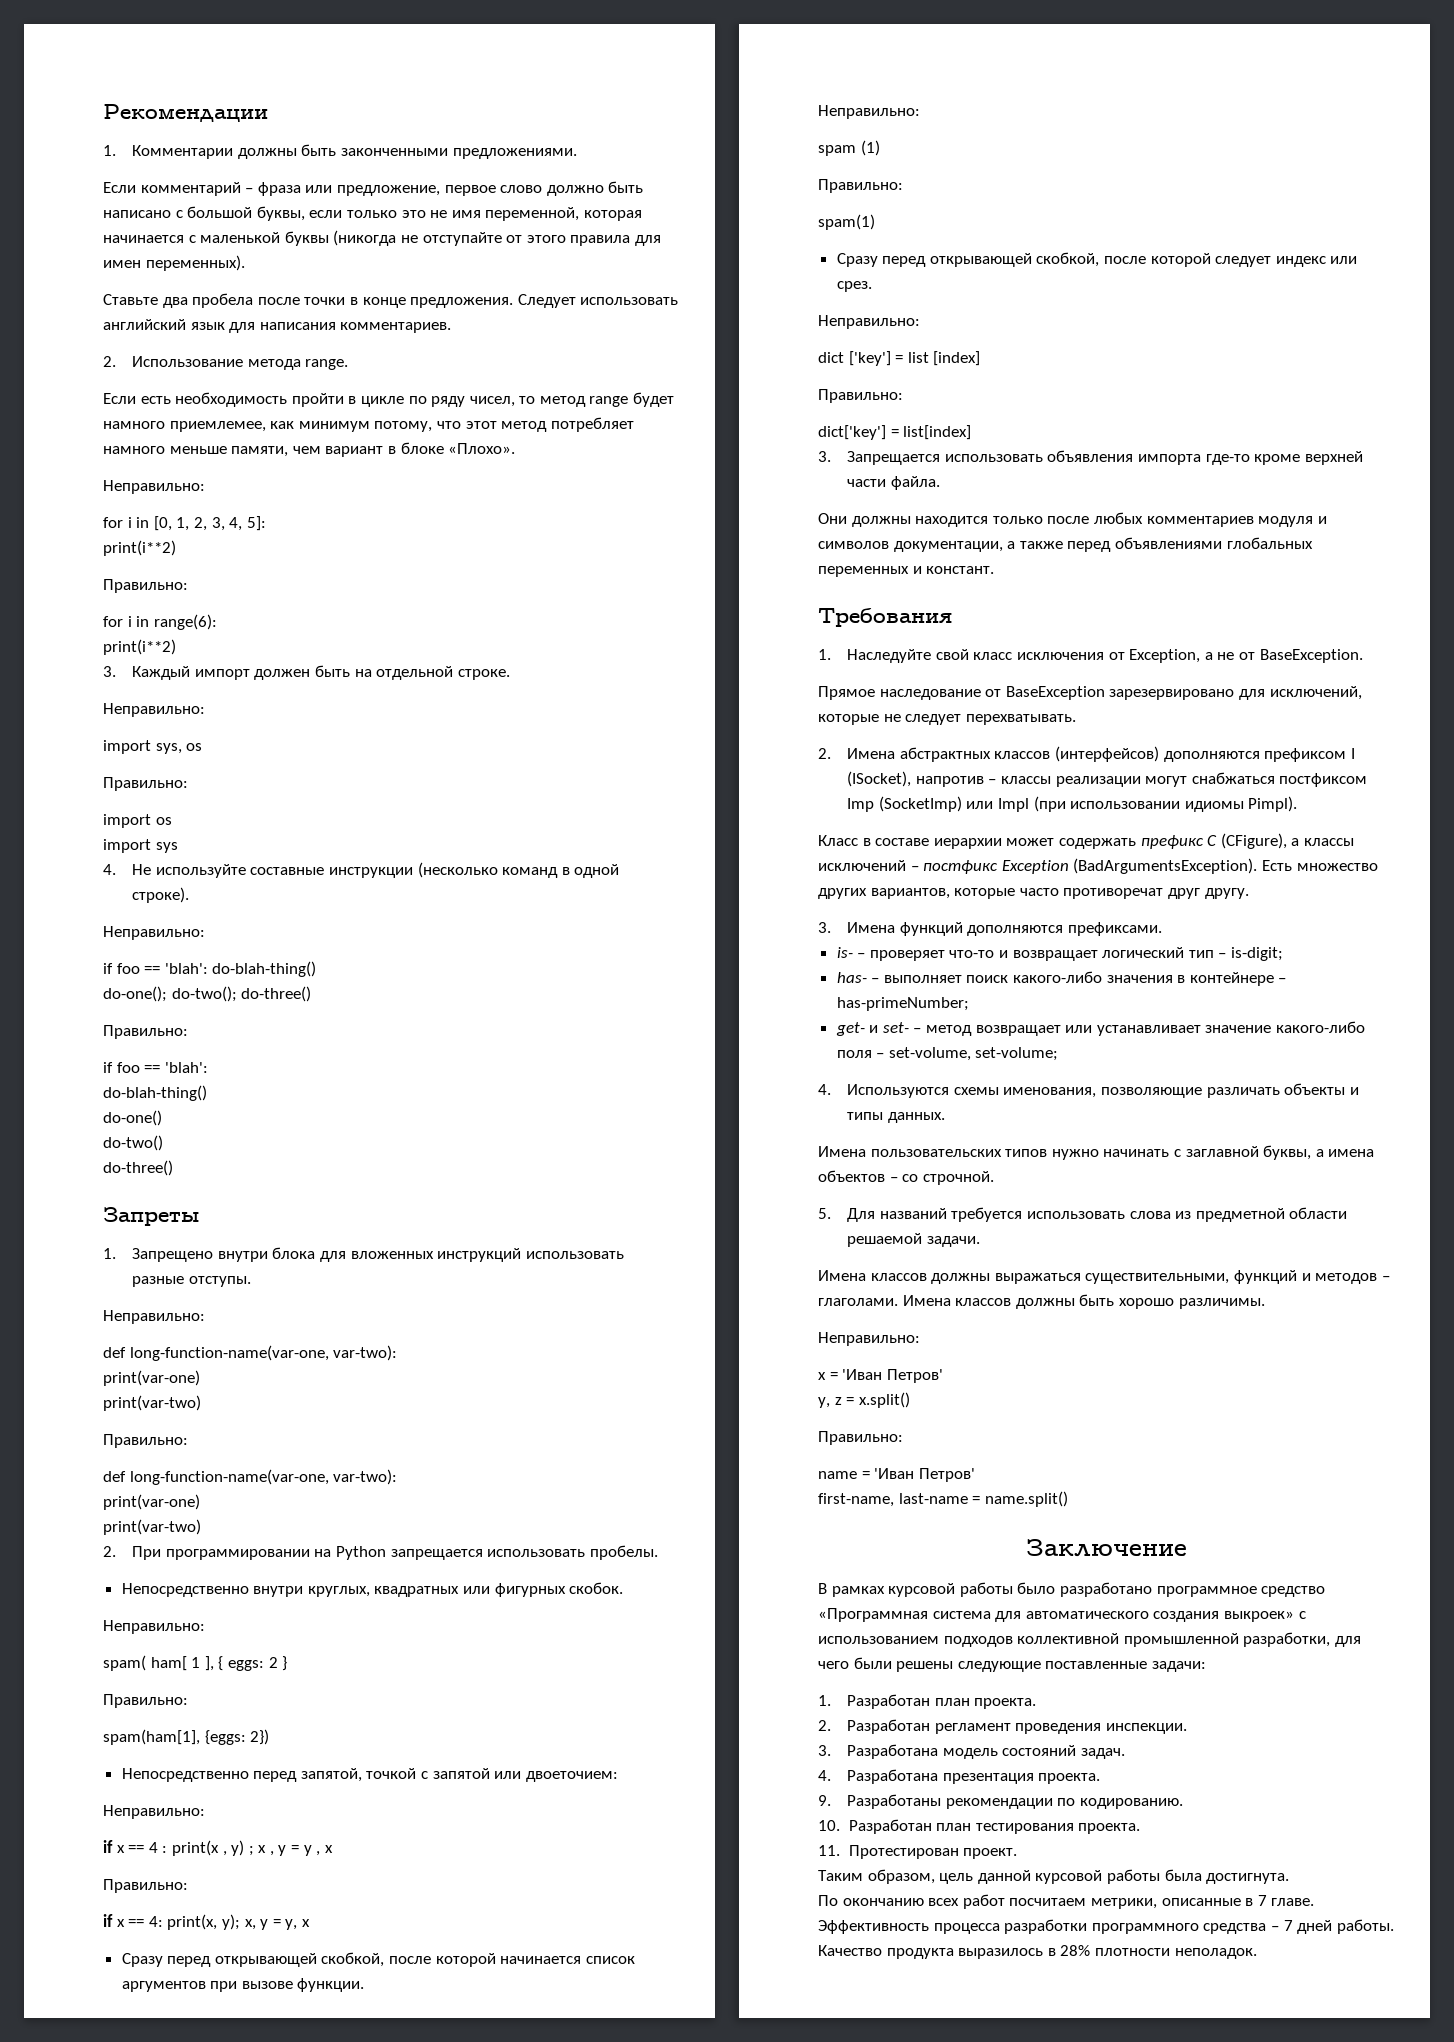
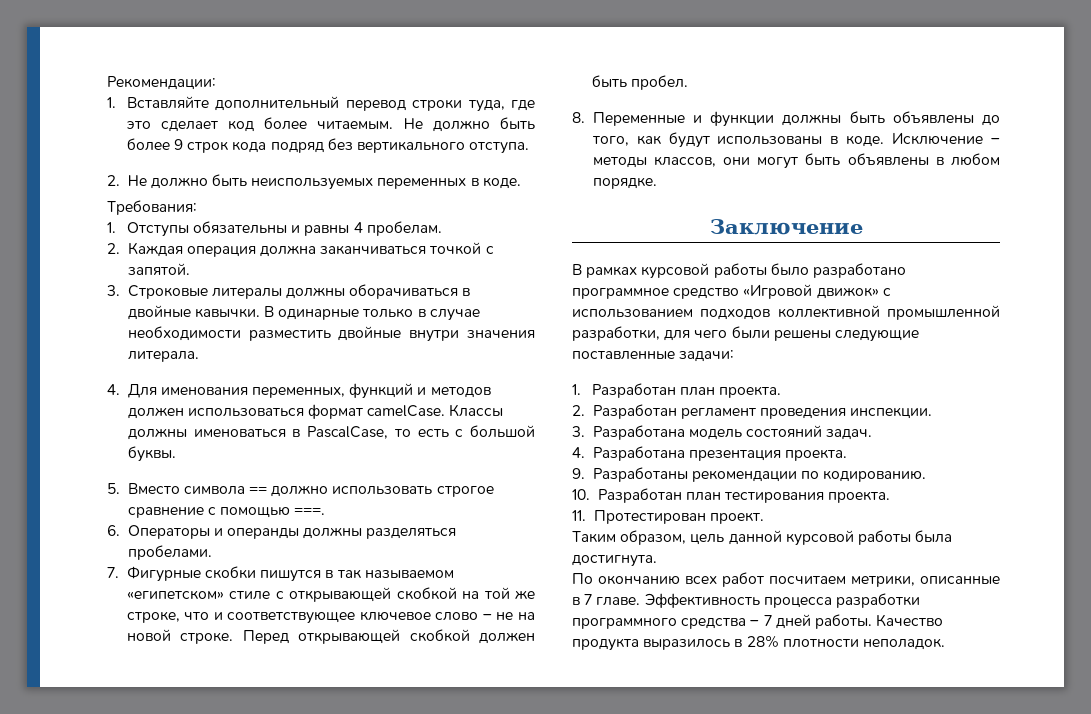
- Рекомендации
- 1. Комментарии должны быть законченными предложениями.
- Если комментарий – фраза или предложение, первое слово должно быть написано с большой буквы, если только это не имя переменной, которая начинается с маленькой буквы (никогда не отступайте от этого правила для имен переменных).
- Ставьте два пробела после точки в конце предложения. Следует использовать английский язык для написания комментариев.
- 2. Использование метода range.
- Если есть необходимость пройти в цикле по ряду чисел, то метод range будет намного приемлемее, как минимум потому, что этот метод потребляет намного меньше памяти, чем вариант в блоке «Плохо».
- Неправильно:
- for i in [0, 1, 2, 3, 4, 5]:
- print(i**2)
- Правильно:
- for i in range(6):
- print(i**2)
- 3. Каждый импорт должен быть на отдельной строке.
- Неправильно:
- import sys, os
- Правильно:
- import os
- import sys
- 4. Не используйте составные инструкции (несколько команд в одной строке).
- Неправильно:
- if foo == 'blah': do-blah-thing()
- do-one(); do-two(); do-three()
- Правильно:
- if foo == 'blah':
- do-blah-thing()
- do-one()
- do-two()
- do-three()
- Запреты
- 1. Запрещено внутри блока для вложенных инструкций использовать разные отступы.
- Неправильно:
- def long-function-name(var-one, var-two):
- print(var-one)
- print(var-two)
- Правильно:
- def long-function-name(var-one, var-two):
- print(var-one)
- print(var-two)
- 2. При программировании на Python запрещается использовать пробелы.
- Непосредственно внутри круглых, квадратных или фигурных скобок.
- Неправильно:
- spam( ham[ 1 ], { eggs: 2 }
- Правильно:
- spam(ham[1], {eggs: 2})
- Непосредственно перед запятой, точкой с запятой или двоеточием:
- Неправильно:
- if x == 4 : print(x , y) ; x , y = y , x
- Правильно:
- if x == 4: print(x, y); x, y = y, x
- Сразу перед открывающей скобкой, после которой начинается список аргументов при вызове функции.
- Неправильно:
- spam (1)
- Правильно:
- spam(1)
- Сразу перед открывающей скобкой, после которой следует индекс или срез.
- Неправильно:
- dict ['key'] = list [index]
- Правильно:
- dict['key'] = list[index]
- 3. Запрещается использовать объявления импорта где-то кроме верхней части файла.
- Они должны находится только после любых комментариев модуля и символов документации, а также перед объявлениями глобальных переменных и констант.
- Требования
- 1. Наследуйте свой класс исключения от Exception, а не от BaseException.
- Прямое наследование от BaseException зарезервировано для исключений, которые не следует перехватывать.
- 2. Имена абстрактных классов (интерфейсов) дополняются префиксом I (ISocket), напротив – классы реализации могут снабжаться постфиксом Imp (SocketImp) или Impl (при использовании идиомы Pimpl).
- Класс в составе иерархии может содержать префикс C (CFigure), а классы исключений – постфикс Exception (BadArgumentsException). Есть множество других вариантов, которые часто противоречат друг другу.
- 3. Имена функций дополняются префиксами.
- is- – проверяет что-то и возвращает логический тип – is-digit;
- has- – выполняет поиск какого-либо значения в контейнере – has-primeNumber;
- get- и set- – метод возвращает или устанавливает значение какого-либо поля – set-volume, set-volume;
- 4. Используются схемы именования, позволяющие различать объекты и типы данных.
- Имена пользовательских типов нужно начинать с заглавной буквы, а имена объектов – со строчной.
- 5. Для названий требуется использовать слова из предметной области решаемой задачи.
- Имена классов должны выражаться существительными, функций и методов – глаголами. Имена классов должны быть хорошо различимы.
- Неправильно:
- x = 'Иван Петров'
- y, z = x.split()
- Правильно:
- name = 'Иван Петров'
- first-name, last-name = name.split()
+ Рекомендации:
+ 1. Вставляйте дополнительный перевод строки туда, где это сделает код более читаемым. Не должно быть более 9 строк кода подряд без вертикального отступа.
+ 2. Не должно быть неиспользуемых переменных в коде.
+ Требования:
+ 1. Отступы обязательны и равны 4 пробелам.
+ 2. Каждая операция должна заканчиваться точкой с запятой.
+ 3. Строковые литералы должны оборачиваться в двойные кавычки. В одинарные только в случае необходимости разместить двойные внутри значения литерала.
+ 4. Для именования переменных, функций и методов должен использоваться формат camelCase. Классы должны именоваться в PascalCase, то есть с большой буквы.
+ 5. Вместо символа == должно использовать строгое сравнение с помощью ===.
+ 6. Операторы и операнды должны разделяться пробелами.
+ 7. Фигурные скобки пишутся в так называемом «египетском» стиле с открывающей скобкой на той же строке, что и соответствующее ключевое слово – не на новой строке. Перед открывающей скобкой должен быть пробел.
+ 8. Переменные и функции должны быть объявлены до того, как будут использованы в коде. Исключение – методы классов, они могут быть объявлены в любом порядке.
- В рамках курсовой работы было разработано программное средство «Программная система для автоматического создания выкроек» с использованием подходов коллективной промышленной разработки, для чего были решены следующие поставленные задачи:
+ В рамках курсовой работы было разработано программное средство «Игровой движок» с использованием подходов коллективной промышленной разработки, для чего были решены следующие поставленные задачи:

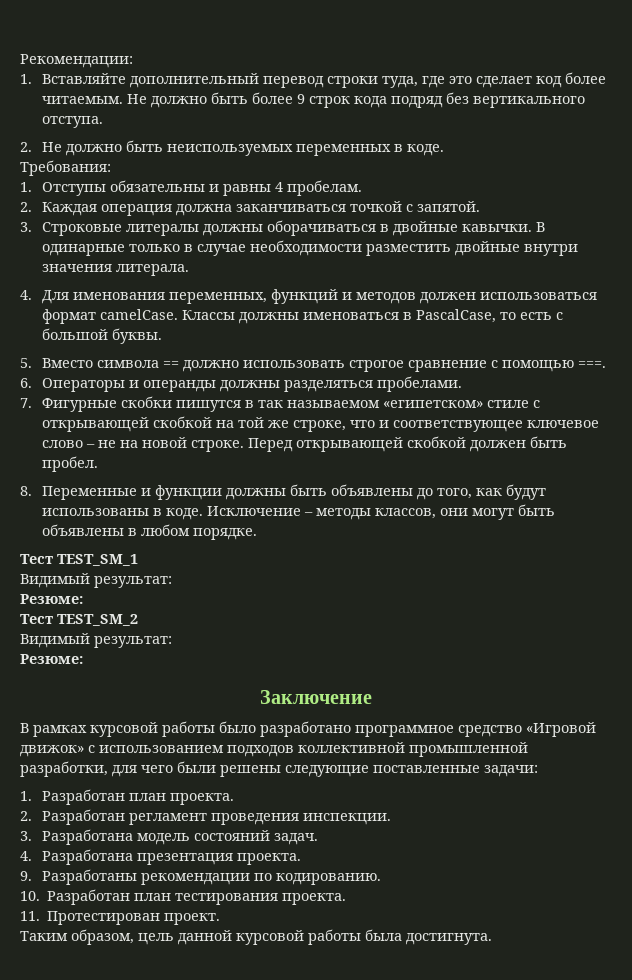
+ Тест TEST_SM_1
+ Видимый результат:
+ Резюме:
+ Тест TEST_SM_2
+ Видимый результат:
+ Резюме:
- По окончанию всех работ посчитаем метрики, описанные в 7 главе. Эффективность процесса разработки программного средства – 7 дней работы. Качество продукта выразилось в 28% плотности неполадок.

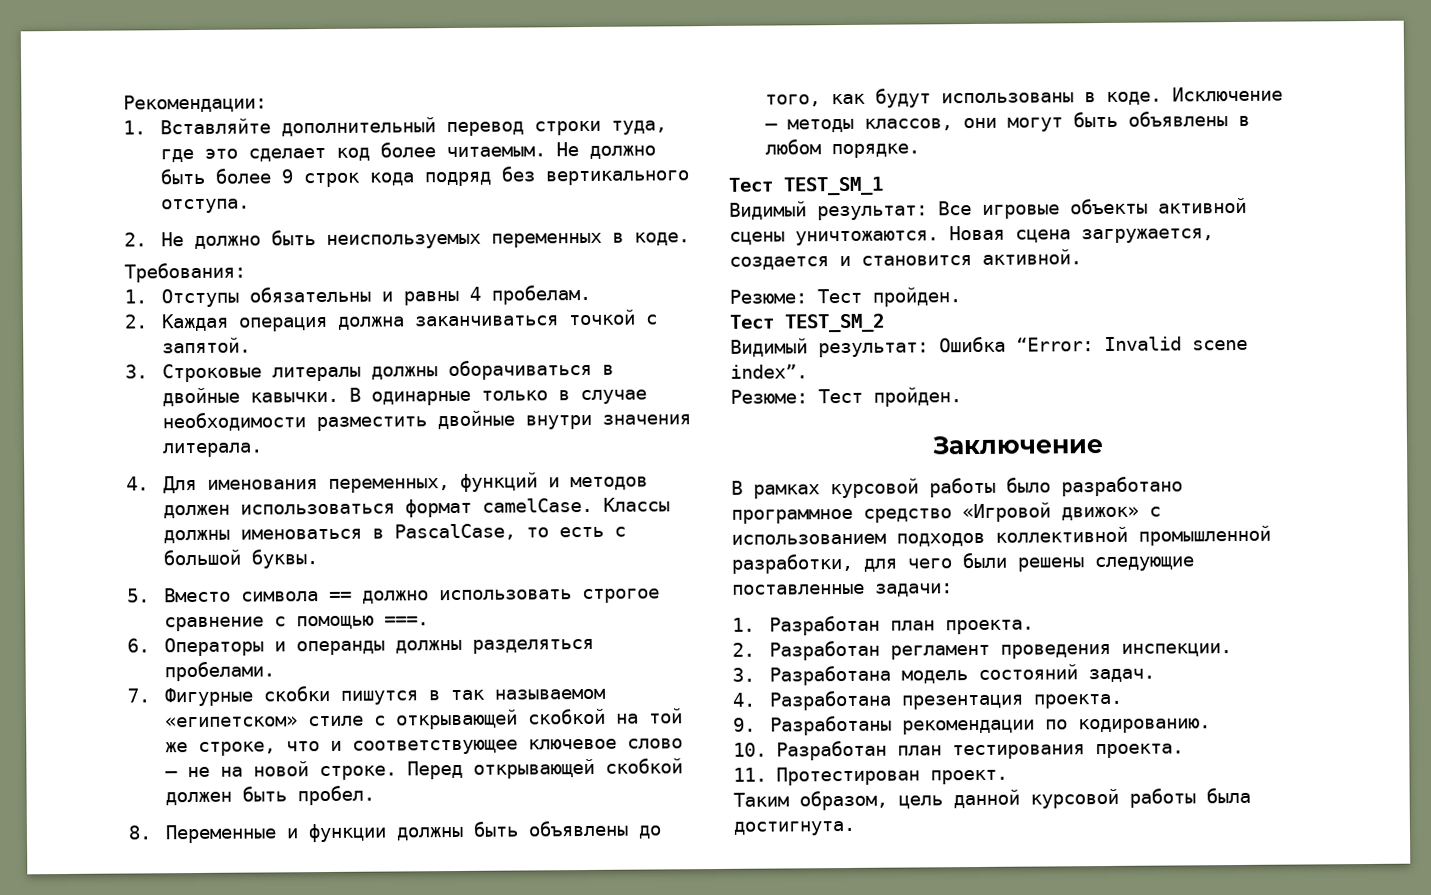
  Тест TEST_SM_1
- Видимый результат:
- Резюме:
+ Видимый результат: Все игровые объекты активной сцены уничтожаются. Новая сцена загружается, создается и становится активной.
+ Резюме: Тест пройден.
  Тест TEST_SM_2
- Видимый результат:
- Резюме:
+ Видимый результат: Ошибка “Error: Invalid scene index”.
+ Резюме: Тест пройден.

